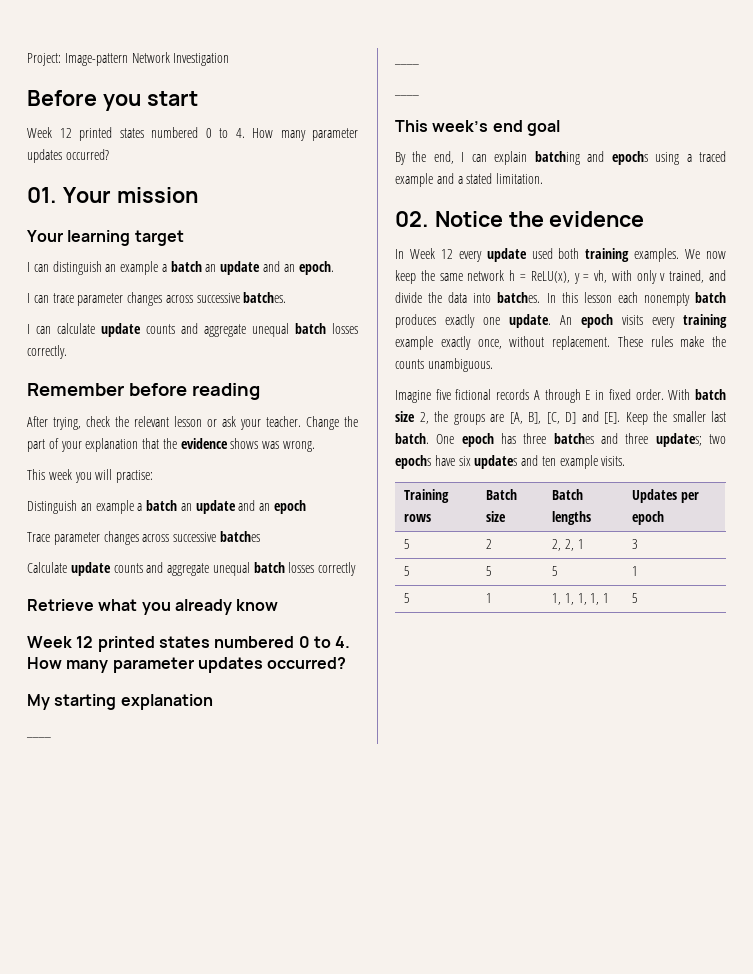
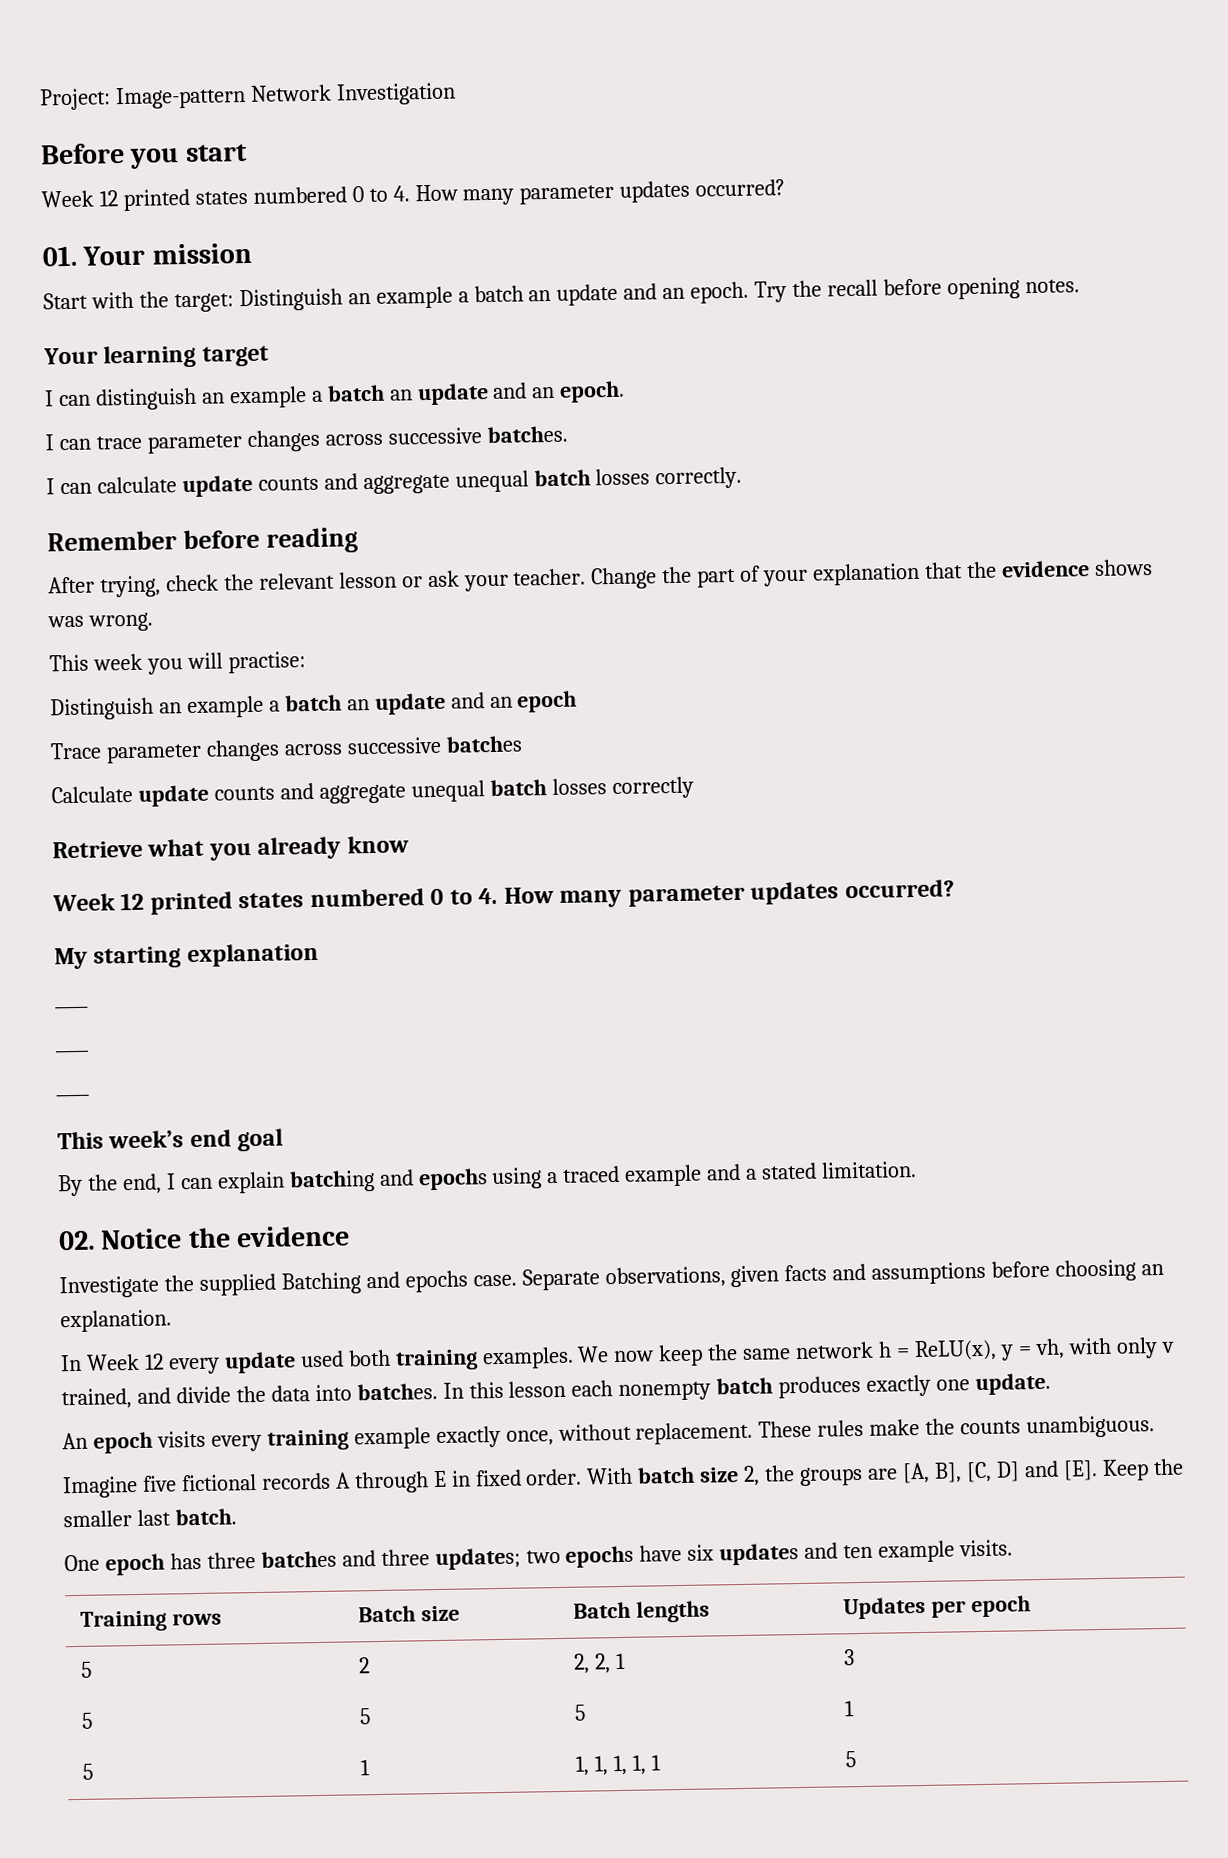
+ Start with the target: Distinguish an example a batch an update and an epoch. Try the recall before opening notes.
+ Investigate the supplied Batching and epochs case. Separate observations, given facts and assumptions before choosing an explanation.
- In this lesson each nonempty batch produces exactly one update. An epoch visits every training example exactly once, without replacement.
+ In this lesson each nonempty batch produces exactly one update.
+ An epoch visits every training example exactly once, without replacement.
- With batch size 2, the groups are [A, B], [C, D] and [E]. Keep the smaller last batch. One epoch has three batches and three updates; two epochs have six updates and ten example visits.
+ With batch size 2, the groups are [A, B], [C, D] and [E]. Keep the smaller last batch.
+ One epoch has three batches and three updates; two epochs have six updates and ten example visits.

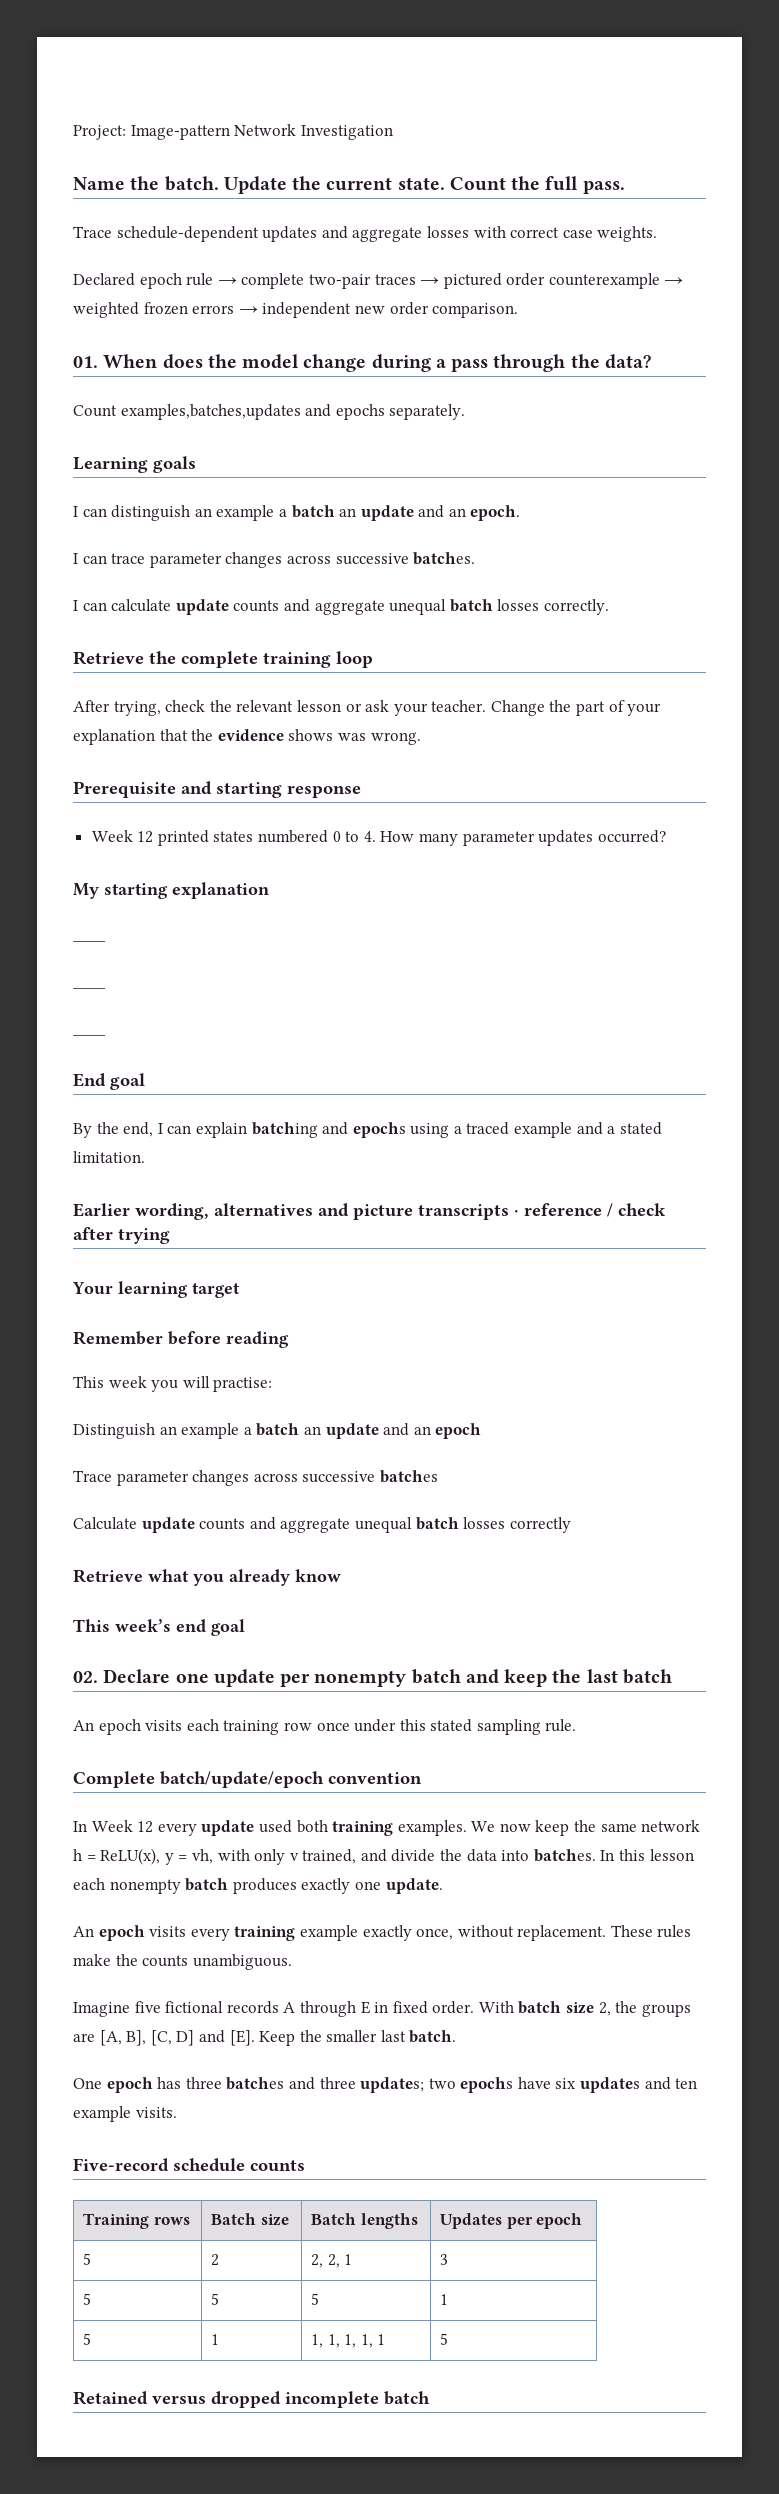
- Before you start
- Week 12 printed states numbered 0 to 4. How many parameter updates occurred?
- 01. Your mission
- Start with the target: Distinguish an example a batch an update and an epoch. Try the recall before opening notes.
- Your learning target
+ Name the batch. Update the current state. Count the full pass.
+ Trace schedule-dependent updates and aggregate losses with correct case weights.
+ Declared epoch rule → complete two-pair traces → pictured order counterexample → weighted frozen errors → independent new order comparison.
+ 01. When does the model change during a pass through the data?
+ Count examples,batches,updates and epochs separately.
+ Learning goals
- Remember before reading
+ Retrieve the complete training loop
+ Prerequisite and starting response
+ Week 12 printed states numbered 0 to 4. How many parameter updates occurred?
+ My starting explanation
+ ____
+ ____
+ ____
+ End goal
+ By the end, I can explain batching and epochs using a traced example and a stated limitation.
+ Earlier wording, alternatives and picture transcripts · reference / check after trying
+ Your learning target
+ Remember before reading
  Retrieve what you already know
- Week 12 printed states numbered 0 to 4. How many parameter updates occurred?
- My starting explanation
- ____
- ____
- ____
  This week’s end goal
- By the end, I can explain batching and epochs using a traced example and a stated limitation.
- 02. Notice the evidence
- Investigate the supplied Batching and epochs case. Separate observations, given facts and assumptions before choosing an explanation.
+ 02. Declare one update per nonempty batch and keep the last batch
+ An epoch visits each training row once under this stated sampling rule.
+ Complete batch/update/epoch convention
+ Five-record schedule counts
+ Retained versus dropped incomplete batch

